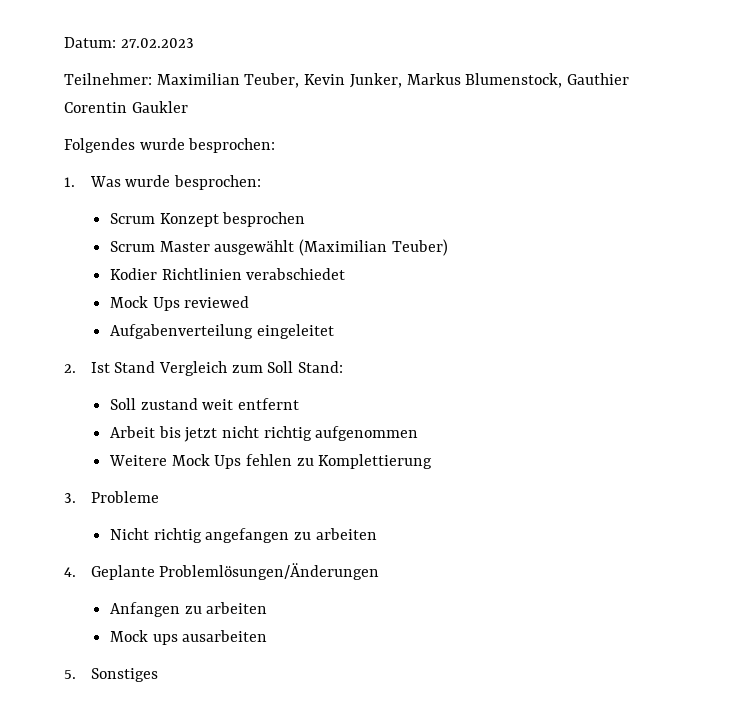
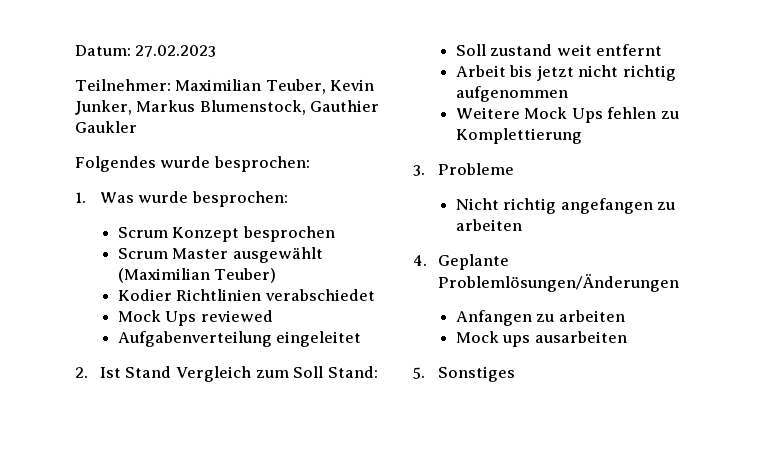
- Teilnehmer: Maximilian Teuber, Kevin Junker, Markus Blumenstock, Gauthier Corentin Gaukler
+ Teilnehmer: Maximilian Teuber, Kevin Junker, Markus Blumenstock, Gauthier Gaukler

